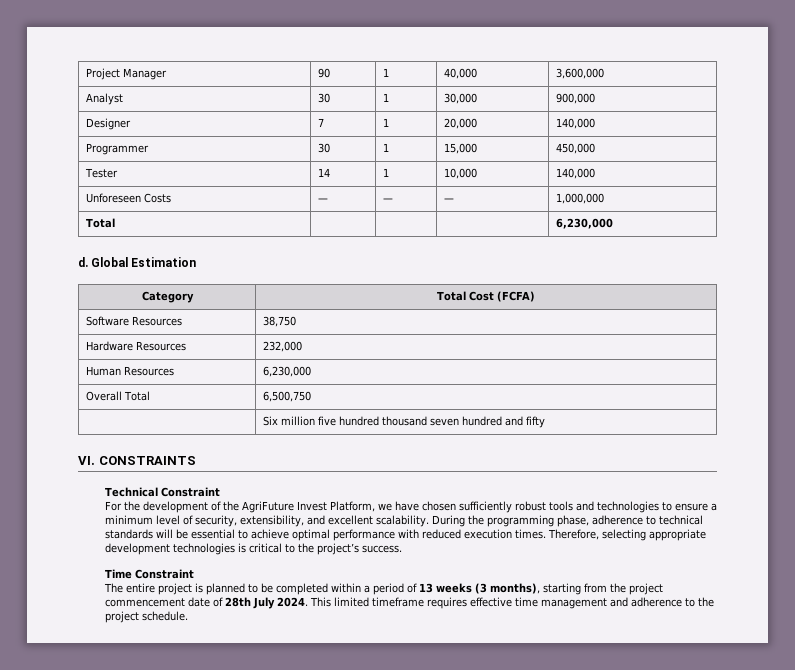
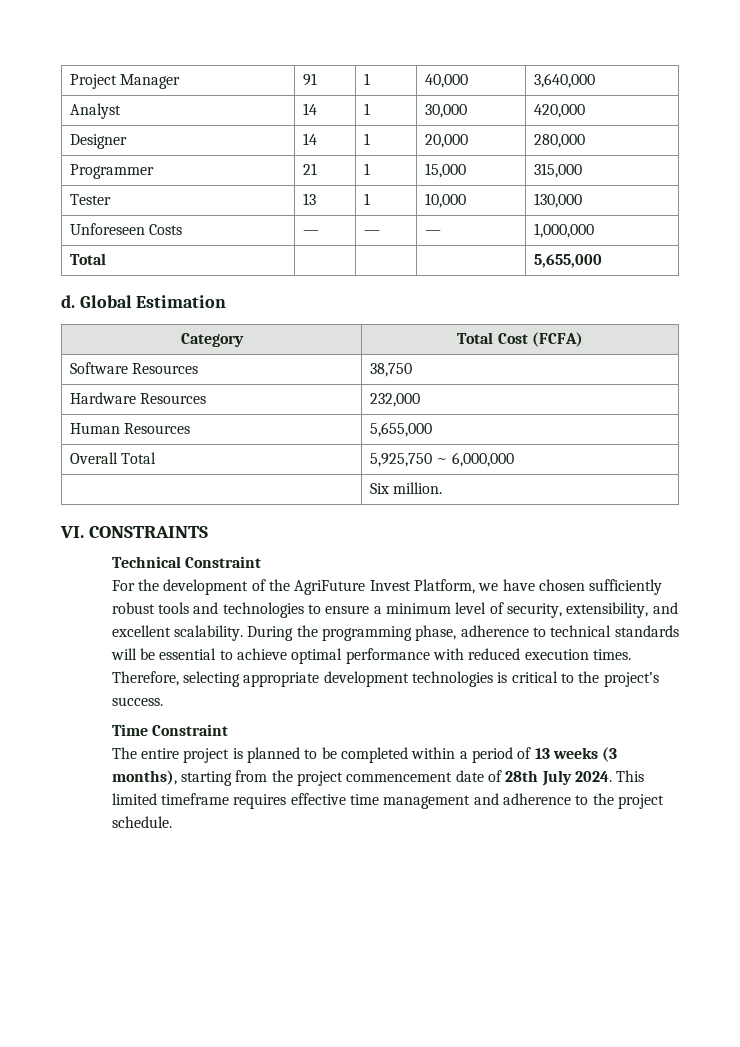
- Project Manager | 90 | 1 | 40,000 | 3,600,000
+ Project Manager | 91 | 1 | 40,000 | 3,640,000
- Analyst | 30 | 1 | 30,000 | 900,000
+ Analyst | 14 | 1 | 30,000 | 420,000
- Designer | 7 | 1 | 20,000 | 140,000
+ Designer | 14 | 1 | 20,000 | 280,000
- Programmer | 30 | 1 | 15,000 | 450,000
+ Programmer | 21 | 1 | 15,000 | 315,000
- Tester | 14 | 1 | 10,000 | 140,000
+ Tester | 13 | 1 | 10,000 | 130,000
- Total | | | | 6,230,000
+ Total | | | | 5,655,000
- Human Resources | 6,230,000
+ Human Resources | 5,655,000
- Overall Total | 6,500,750
- | Six million five hundred thousand seven hundred and fifty
+ Overall Total | 5,925,750 ~ 6,000,000
+ | Six million.

